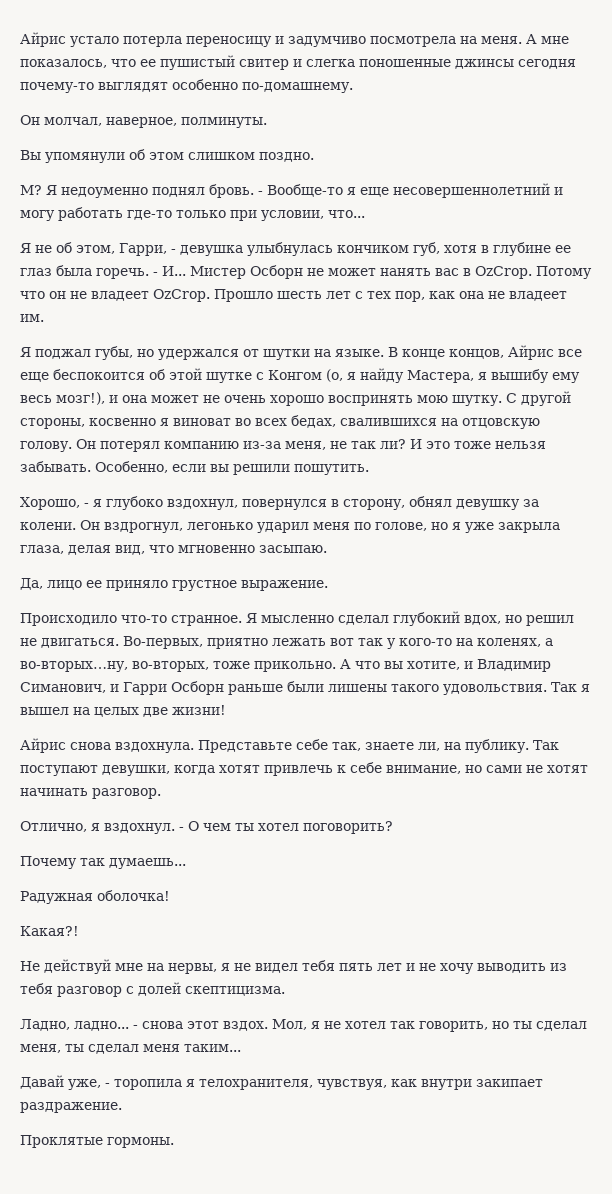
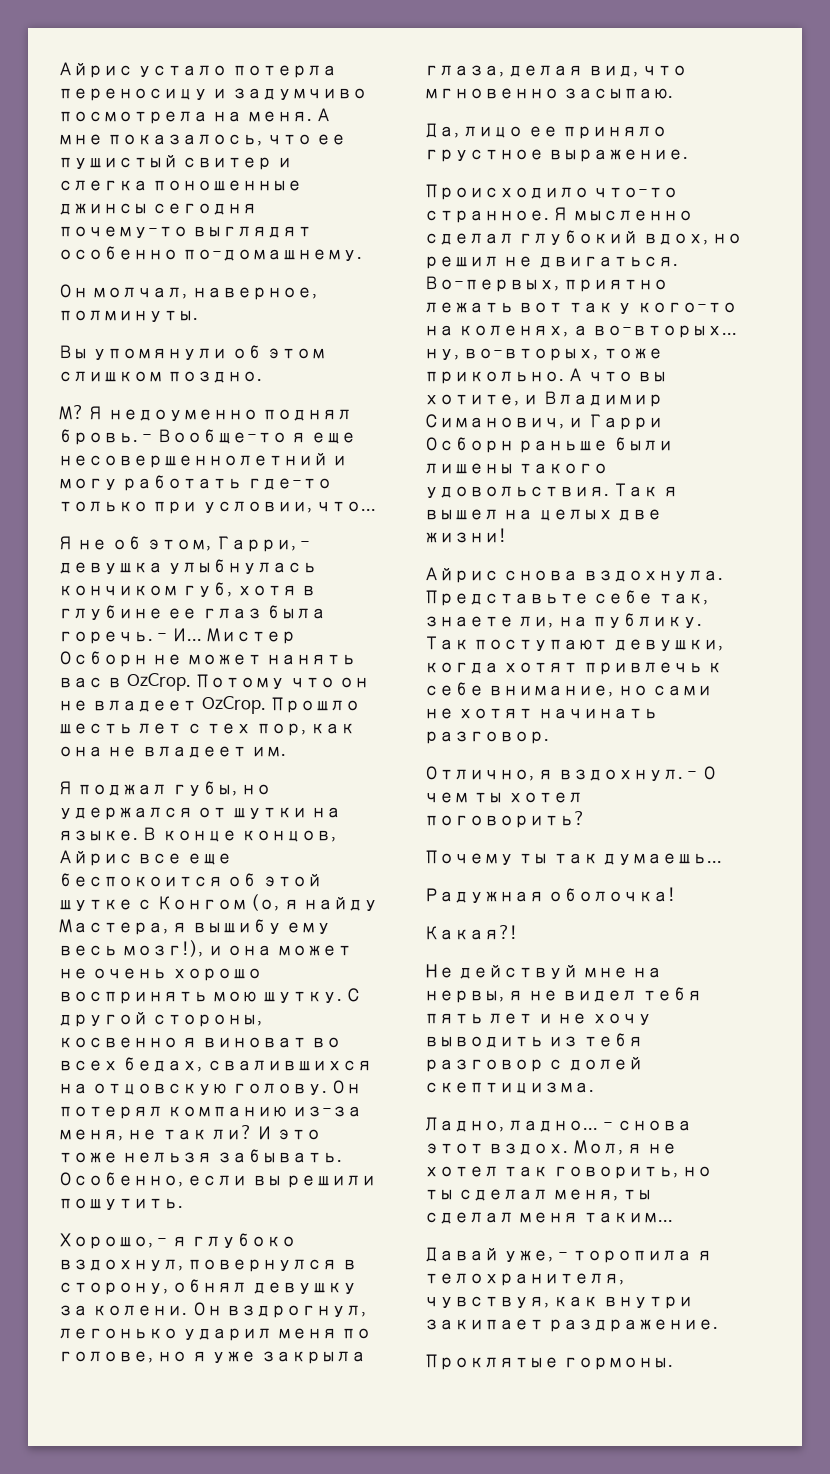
- Во-первых, приятно лежать вот так у кого-то на коленях, а во-вторых…ну, во-вторых, тоже прикольно.
+ Во-первых, приятно лежать вот так у кого-то на коленях, а во-вторых... ну, во-вторых, тоже прикольно.
- Почему так думаешь...
+ Почему ты так думаешь...

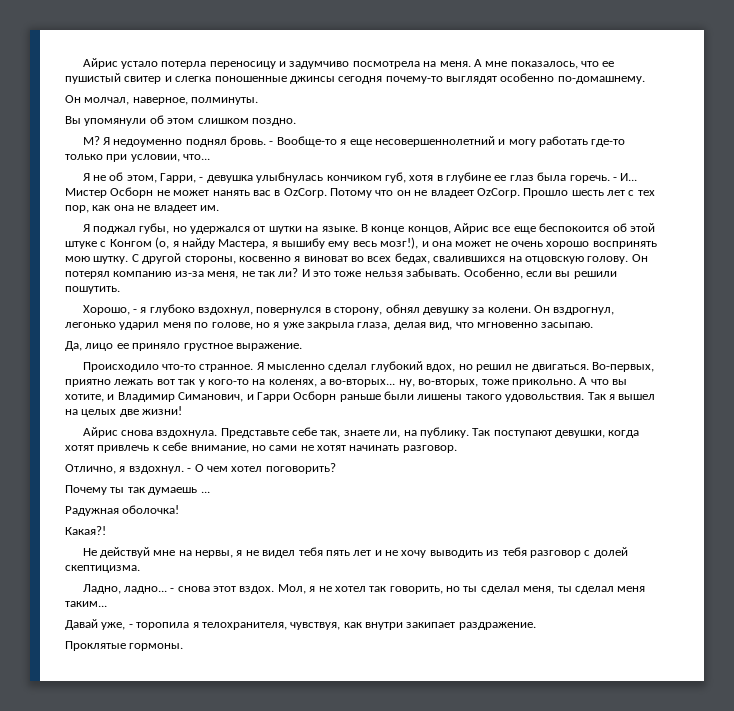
- Мистер Осборн не может нанять вас в OzCrop.
+ Мистер Осборн не может нанять вас в OzCorp.
- Потому что он не владеет OzCrop.
+ Потому что он не владеет OzCorp.
- В конце концов, Айрис все еще беспокоится об этой шутке с Конгом (о, я найду Мастера, я вышибу ему весь мозг!), и она может не очень хорошо воспринять мою шутку.
+ В конце концов, Айрис все еще беспокоится об этой штуке с Конгом (о, я найду Мастера, я вышибу ему весь мозг!), и она может не очень хорошо воспринять мою шутку.
- - О чем ты хотел поговорить?
+ - О чем хотел поговорить?
- Почему ты так думаешь...
+ Почему ты так думаешь ...

